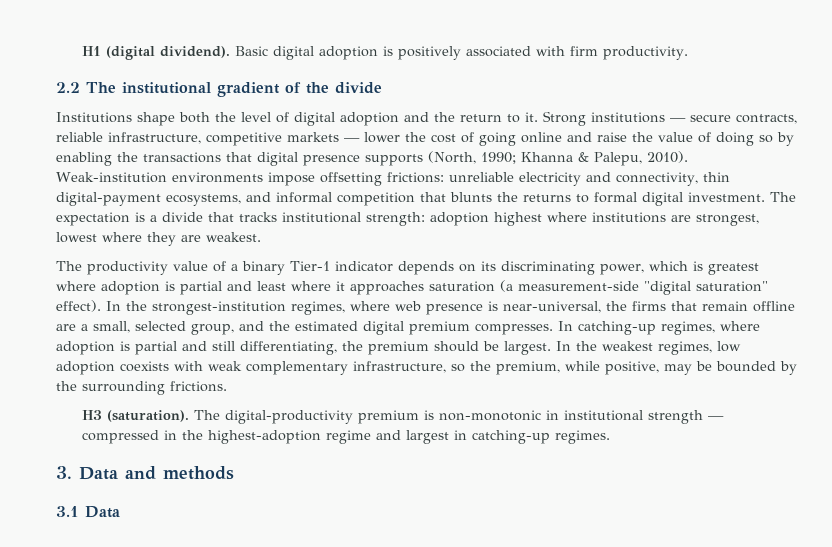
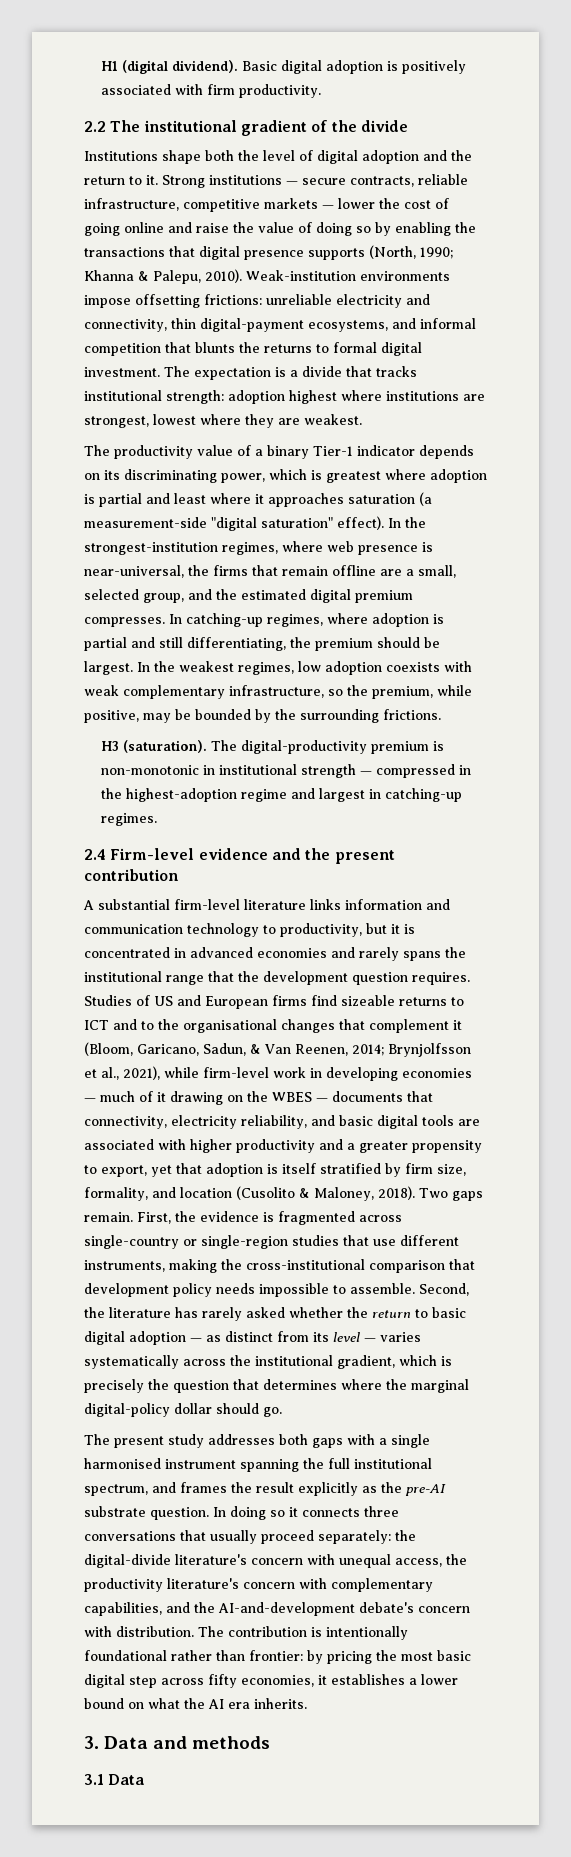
+ 2.4 Firm-level evidence and the present contribution
+ A substantial firm-level literature links information and communication technology to productivity, but it is concentrated in advanced economies and rarely spans the institutional range that the development question requires. Studies of US and European firms find sizeable returns to ICT and to the organisational changes that complement it (Bloom, Garicano, Sadun, & Van Reenen, 2014; Brynjolfsson et al., 2021), while firm-level work in developing economies — much of it drawing on the WBES — documents that connectivity, electricity reliability, and basic digital tools are associated with higher productivity and a greater propensity to export, yet that adoption is itself stratified by firm size, formality, and location (Cusolito & Maloney, 2018). Two gaps remain. First, the evidence is fragmented across single-country or single-region studies that use different instruments, making the cross-institutional comparison that development policy needs impossible to assemble. Second, the literature has rarely asked whether the return to basic digital adoption — as distinct from its level — varies systematically across the institutional gradient, which is precisely the question that determines where the marginal digital-policy dollar should go.
+ The present study addresses both gaps with a single harmonised instrument spanning the full institutional spectrum, and frames the result explicitly as the pre-AI substrate question. In doing so it connects three conversations that usually proceed separately: the digital-divide literature's concern with unequal access, the productivity literature's concern with complementary capabilities, and the AI-and-development debate's concern with distribution. The contribution is intentionally foundational rather than frontier: by pricing the most basic digital step across fifty economies, it establishes a lower bound on what the AI era inherits.

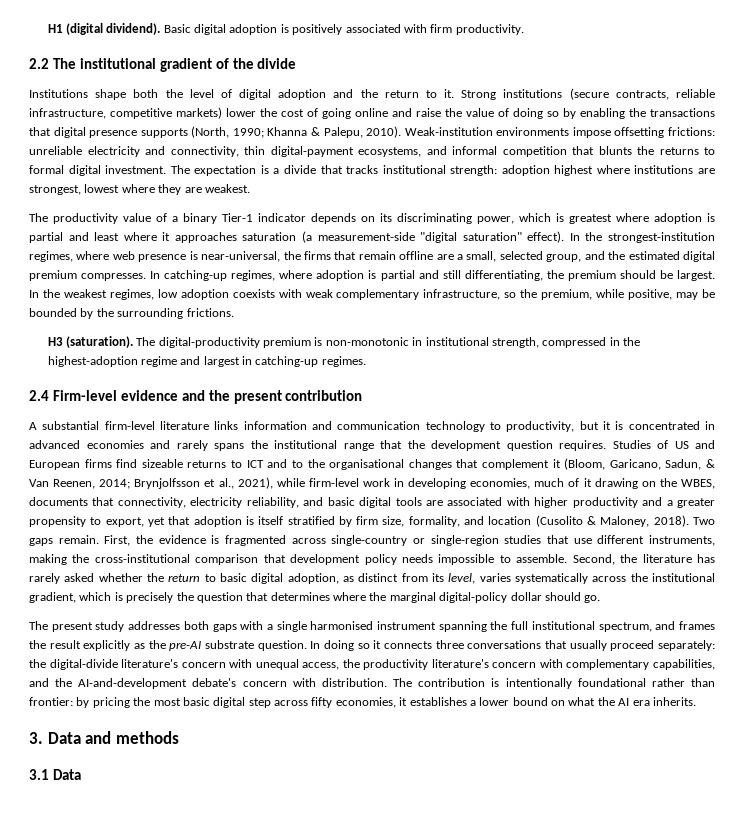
- Strong institutions — secure contracts, reliable infrastructure, competitive markets — lower the cost of going online and raise the value of doing so by enabling the transactions that digital presence supports (North, 1990; Khanna & Palepu, 2010).
+ Strong institutions (secure contracts, reliable infrastructure, competitive markets) lower the cost of going online and raise the value of doing so by enabling the transactions that digital presence supports (North, 1990; Khanna & Palepu, 2010).
- The digital-productivity premium is non-monotonic in institutional strength — compressed in the highest-adoption regime and largest in catching-up regimes.
+ The digital-productivity premium is non-monotonic in institutional strength, compressed in the highest-adoption regime and largest in catching-up regimes.
- Brynjolfsson et al., 2021), while firm-level work in developing economies — much of it drawing on the WBES — documents that connectivity, electricity reliability, and basic digital tools are associated with higher productivity and a greater propensity to export, yet that adoption is itself stratified by firm size, formality, and location (Cusolito & Maloney, 2018).
+ Brynjolfsson et al., 2021), while firm-level work in developing economies, much of it drawing on the WBES, documents that connectivity, electricity reliability, and basic digital tools are associated with higher productivity and a greater propensity to export, yet that adoption is itself stratified by firm size, formality, and location (Cusolito & Maloney, 2018).
- Second, the literature has rarely asked whether the return to basic digital adoption — as distinct from its level — varies systematically across the institutional gradient, which is precisely the question that determines where the marginal digital-policy dollar should go.
+ Second, the literature has rarely asked whether the return to basic digital adoption, as distinct from its level, varies systematically across the institutional gradient, which is precisely the question that determines where the marginal digital-policy dollar should go.

